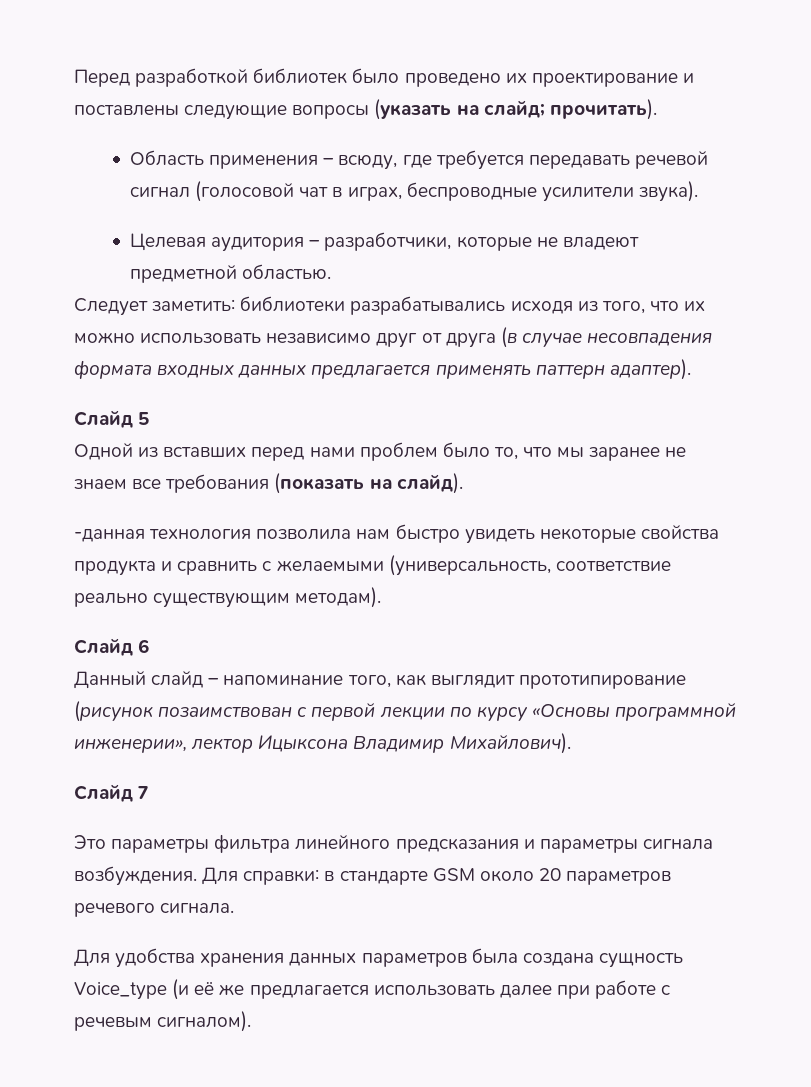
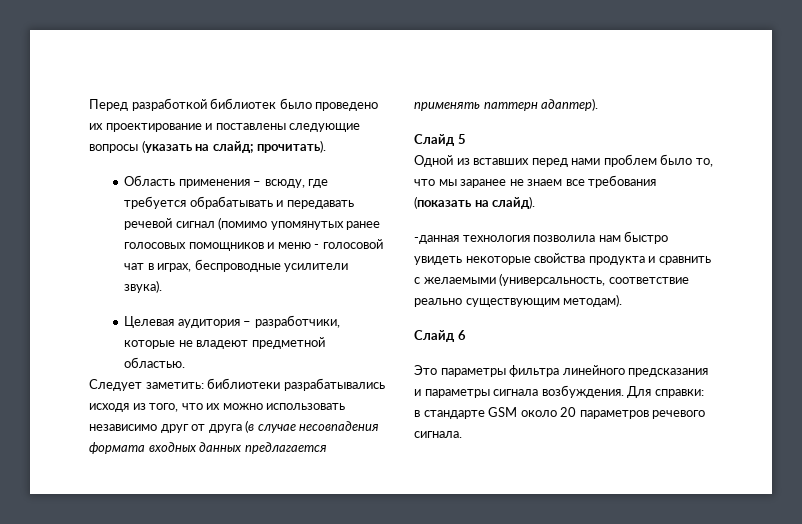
- Область применения – всюду, где требуется передавать речевой сигнал (голосовой чат в играх, беспроводные усилители звука).
+ Область применения – всюду, где требуется обрабатывать и передавать речевой сигнал (помимо упомянутых ранее голосовых помощников и меню - голосовой чат в играх, беспроводные усилители звука).
- Данный слайд – напоминание того, как выглядит прототипирование (рисунок позаимствован с первой лекции по курсу «Основы программной инженерии», лектор Ицыксона Владимир Михайлович).
- Слайд 7
- Для удобства хранения данных параметров была создана сущность Voice_type (и её же предлагается использовать далее при работе с речевым сигналом).

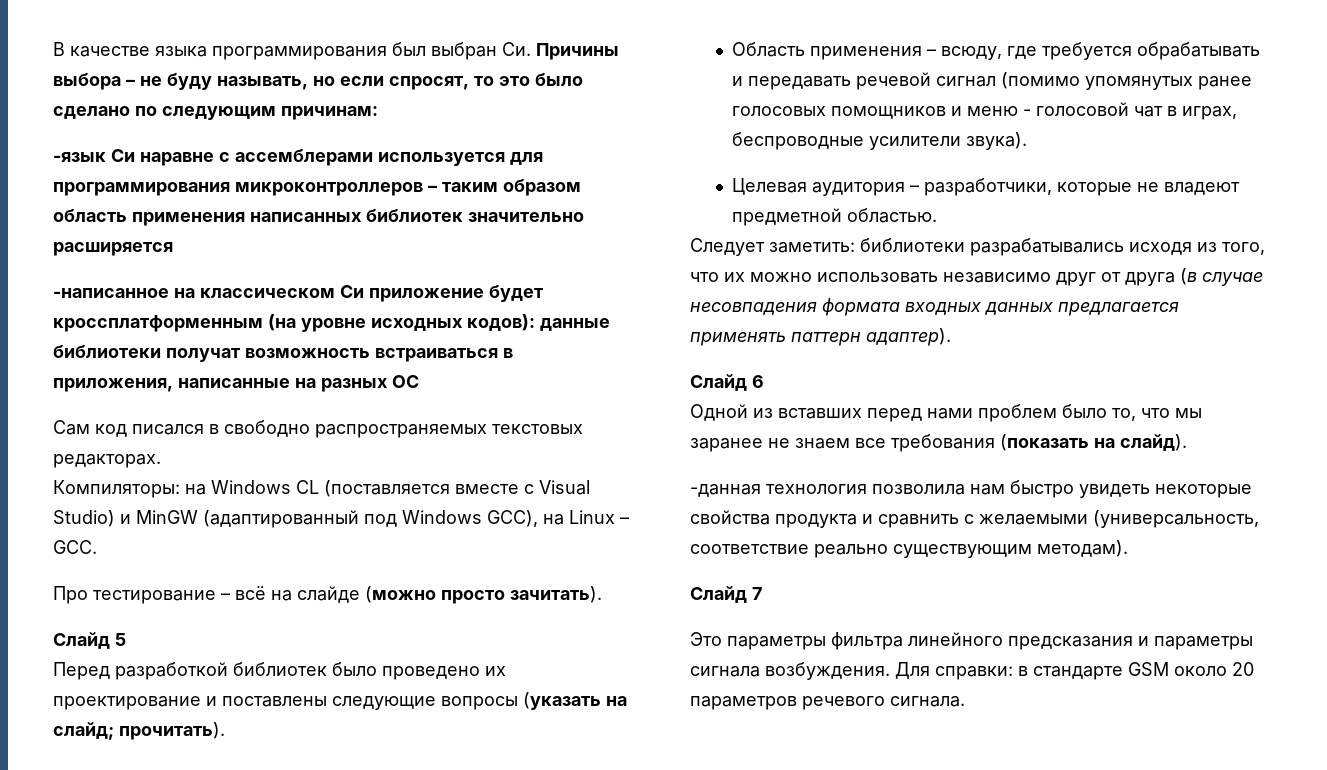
+ В качестве языка программирования был выбран Си. Причины выбора – не буду называть, но если спросят, то это было сделано по следующим причинам:
+ -язык Си наравне с ассемблерами используется для программирования микроконтроллеров – таким образом область применения написанных библиотек значительно расширяется
+ -написанное на классическом Си приложение будет кроссплатформенным (на уровне исходных кодов): данные библиотеки получат возможность встраиваться в приложения, написанные на разных ОС
+ Сам код писался в свободно распространяемых текстовых редакторах.
+ Компиляторы: на Windows CL (поставляется вместе с Visual Studio) и MinGW (адаптированный под Windows GCC), на Linux – GCC.
+ Про тестирование – всё на слайде (можно просто зачитать).
+ Слайд 5
- Слайд 5
+ Слайд 6
- Слайд 6
+ Слайд 7

